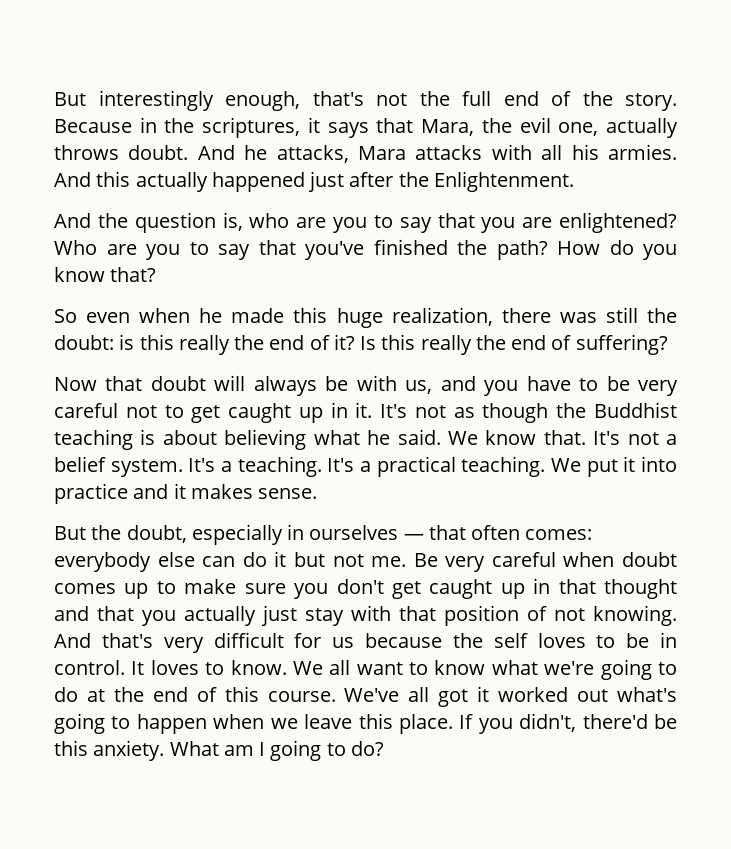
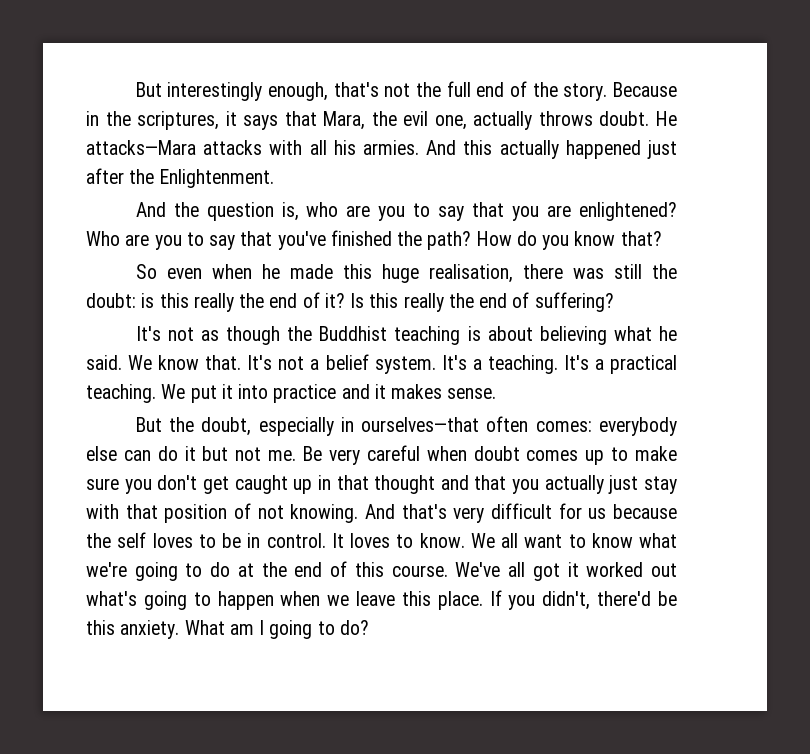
- And he attacks, Mara attacks with all his armies.
+ He attacks—Mara attacks with all his armies.
- So even when he made this huge realization, there was still the doubt: is this really the end of it?
+ So even when he made this huge realisation, there was still the doubt: is this really the end of it?
- Now that doubt will always be with us, and you have to be very careful not to get caught up in it.
- But the doubt, especially in ourselves — that often comes: everybody else can do it but not me.
+ But the doubt, especially in ourselves—that often comes: everybody else can do it but not me.

